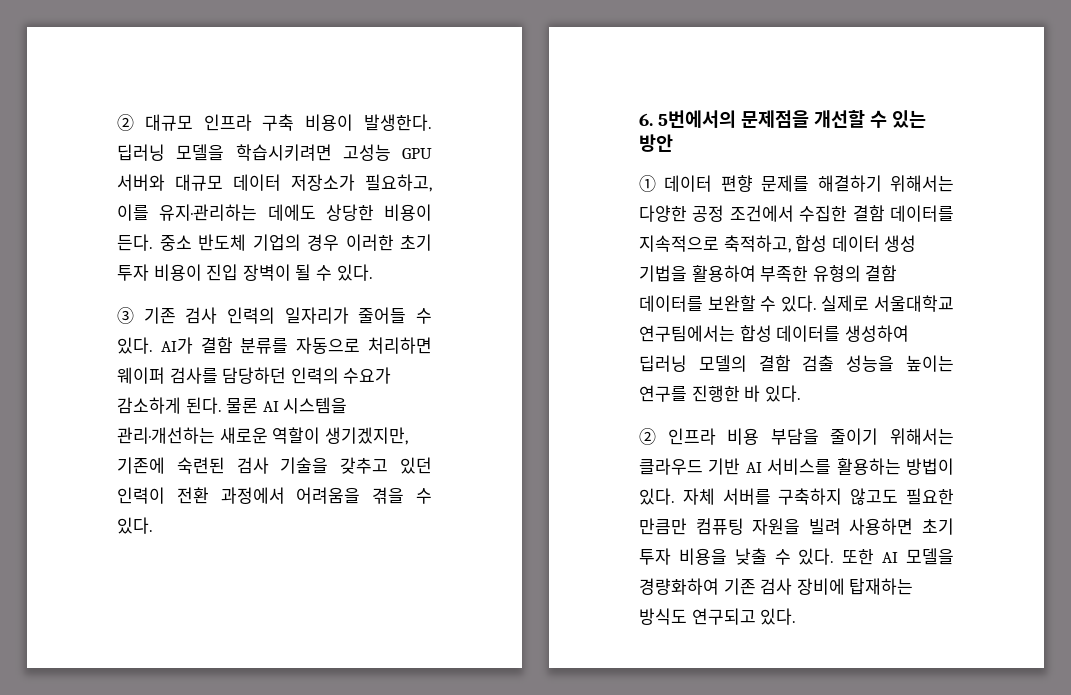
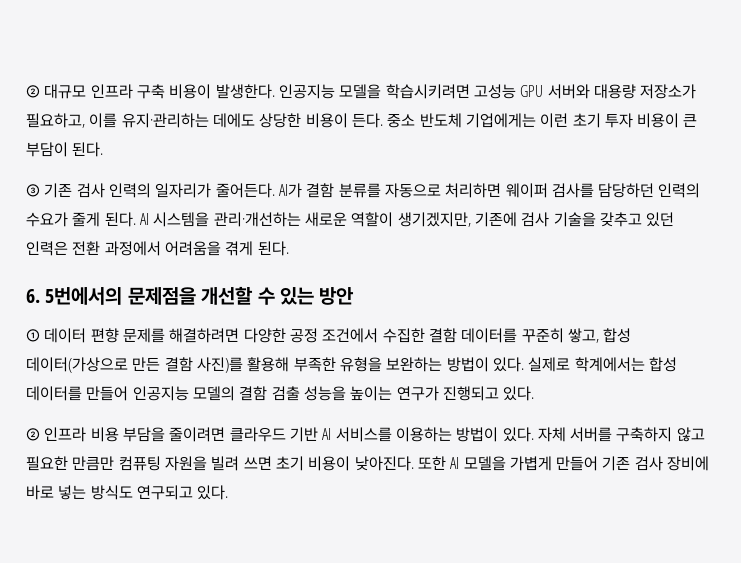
- 딥러닝 모델을 학습시키려면 고성능 GPU 서버와 대규모 데이터 저장소가 필요하고, 이를 유지·관리하는 데에도 상당한 비용이 든다.
+ 인공지능 모델을 학습시키려면 고성능 GPU 서버와 대용량 저장소가 필요하고, 이를 유지·관리하는 데에도 상당한 비용이 든다.
- 중소 반도체 기업의 경우 이러한 초기 투자 비용이 진입 장벽이 될 수 있다.
+ 중소 반도체 기업에게는 이런 초기 투자 비용이 큰 부담이 된다.
- ③ 기존 검사 인력의 일자리가 줄어들 수 있다.
+ ③ 기존 검사 인력의 일자리가 줄어든다.
- AI가 결함 분류를 자동으로 처리하면 웨이퍼 검사를 담당하던 인력의 수요가 감소하게 된다. 물론 AI 시스템을 관리·개선하는 새로운 역할이 생기겠지만, 기존에 숙련된 검사 기술을 갖추고 있던 인력이 전환 과정에서 어려움을 겪을 수 있다.
+ AI가 결함 분류를 자동으로 처리하면 웨이퍼 검사를 담당하던 인력의 수요가 줄게 된다. AI 시스템을 관리·개선하는 새로운 역할이 생기겠지만, 기존에 검사 기술을 갖추고 있던 인력은 전환 과정에서 어려움을 겪게 된다.
- ① 데이터 편향 문제를 해결하기 위해서는 다양한 공정 조건에서 수집한 결함 데이터를 지속적으로 축적하고, 합성 데이터 생성 기법을 활용하여 부족한 유형의 결함 데이터를 보완할 수 있다. 실제로 서울대학교 연구팀에서는 합성 데이터를 생성하여 딥러닝 모델의 결함 검출 성능을 높이는 연구를 진행한 바 있다.
+ ① 데이터 편향 문제를 해결하려면 다양한 공정 조건에서 수집한 결함 데이터를 꾸준히 쌓고, 합성 데이터(가상으로 만든 결함 사진)를 활용해 부족한 유형을 보완하는 방법이 있다. 실제로 학계에서는 합성 데이터를 만들어 인공지능 모델의 결함 검출 성능을 높이는 연구가 진행되고 있다.
- ② 인프라 비용 부담을 줄이기 위해서는 클라우드 기반 AI 서비스를 활용하는 방법이 있다.
+ ② 인프라 비용 부담을 줄이려면 클라우드 기반 AI 서비스를 이용하는 방법이 있다.
- 자체 서버를 구축하지 않고도 필요한 만큼만 컴퓨팅 자원을 빌려 사용하면 초기 투자 비용을 낮출 수 있다.
+ 자체 서버를 구축하지 않고 필요한 만큼만 컴퓨팅 자원을 빌려 쓰면 초기 비용이 낮아진다.
- 또한 AI 모델을 경량화하여 기존 검사 장비에 탑재하는 방식도 연구되고 있다.
+ 또한 AI 모델을 가볍게 만들어 기존 검사 장비에 바로 넣는 방식도 연구되고 있다.

